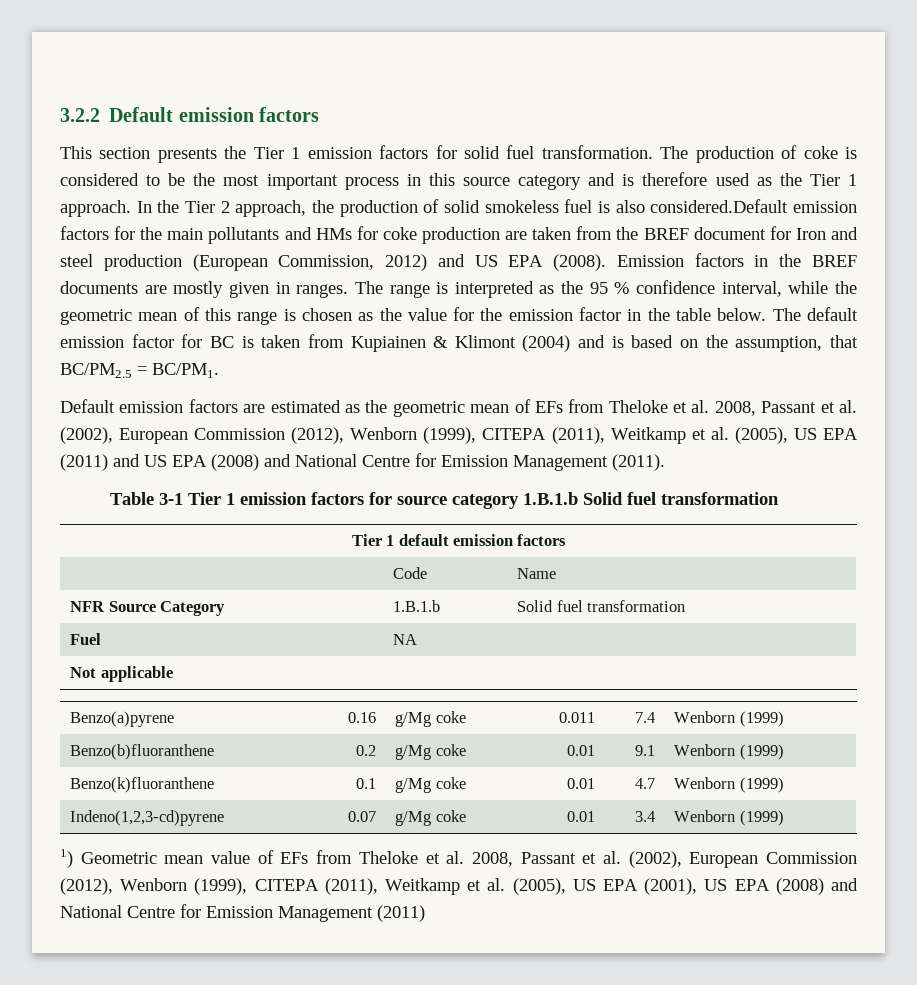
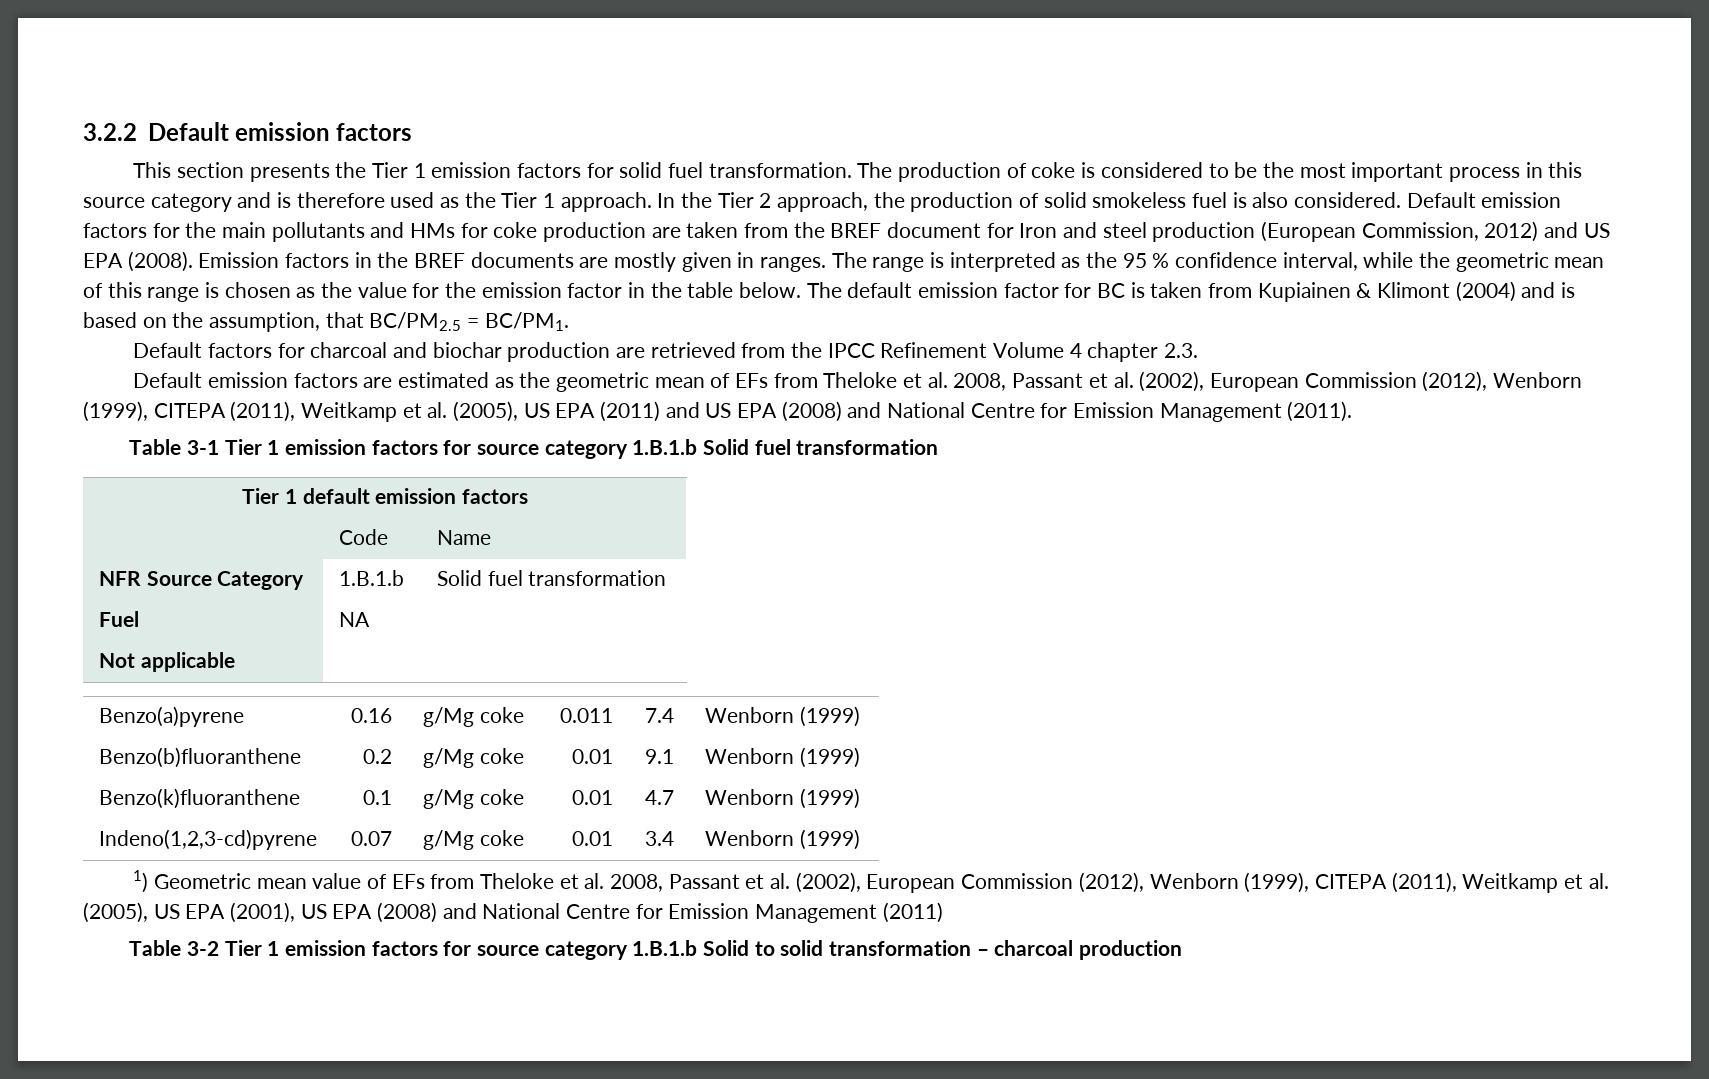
- In the Tier 2 approach, the production of solid smokeless fuel is also considered.Default emission factors for the main pollutants and HMs for coke production are taken from the BREF document for Iron and steel production (European Commission, 2012) and US EPA (2008).
+ In the Tier 2 approach, the production of solid smokeless fuel is also considered. Default emission factors for the main pollutants and HMs for coke production are taken from the BREF document for Iron and steel production (European Commission, 2012) and US EPA (2008).
+ Default factors for charcoal and biochar production are retrieved from the IPCC Refinement Volume 4 chapter 2.3.
+ Table 3-2 Tier 1 emission factors for source category 1.B.1.b Solid to solid transformation – charcoal production

